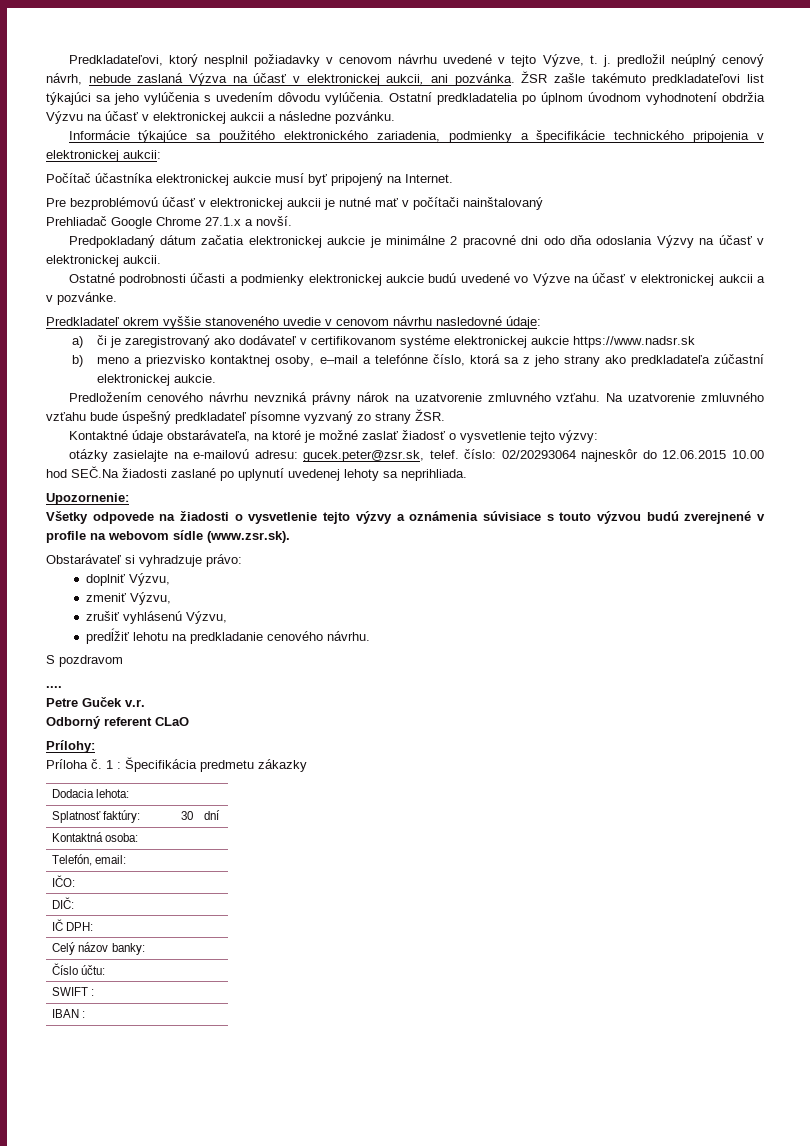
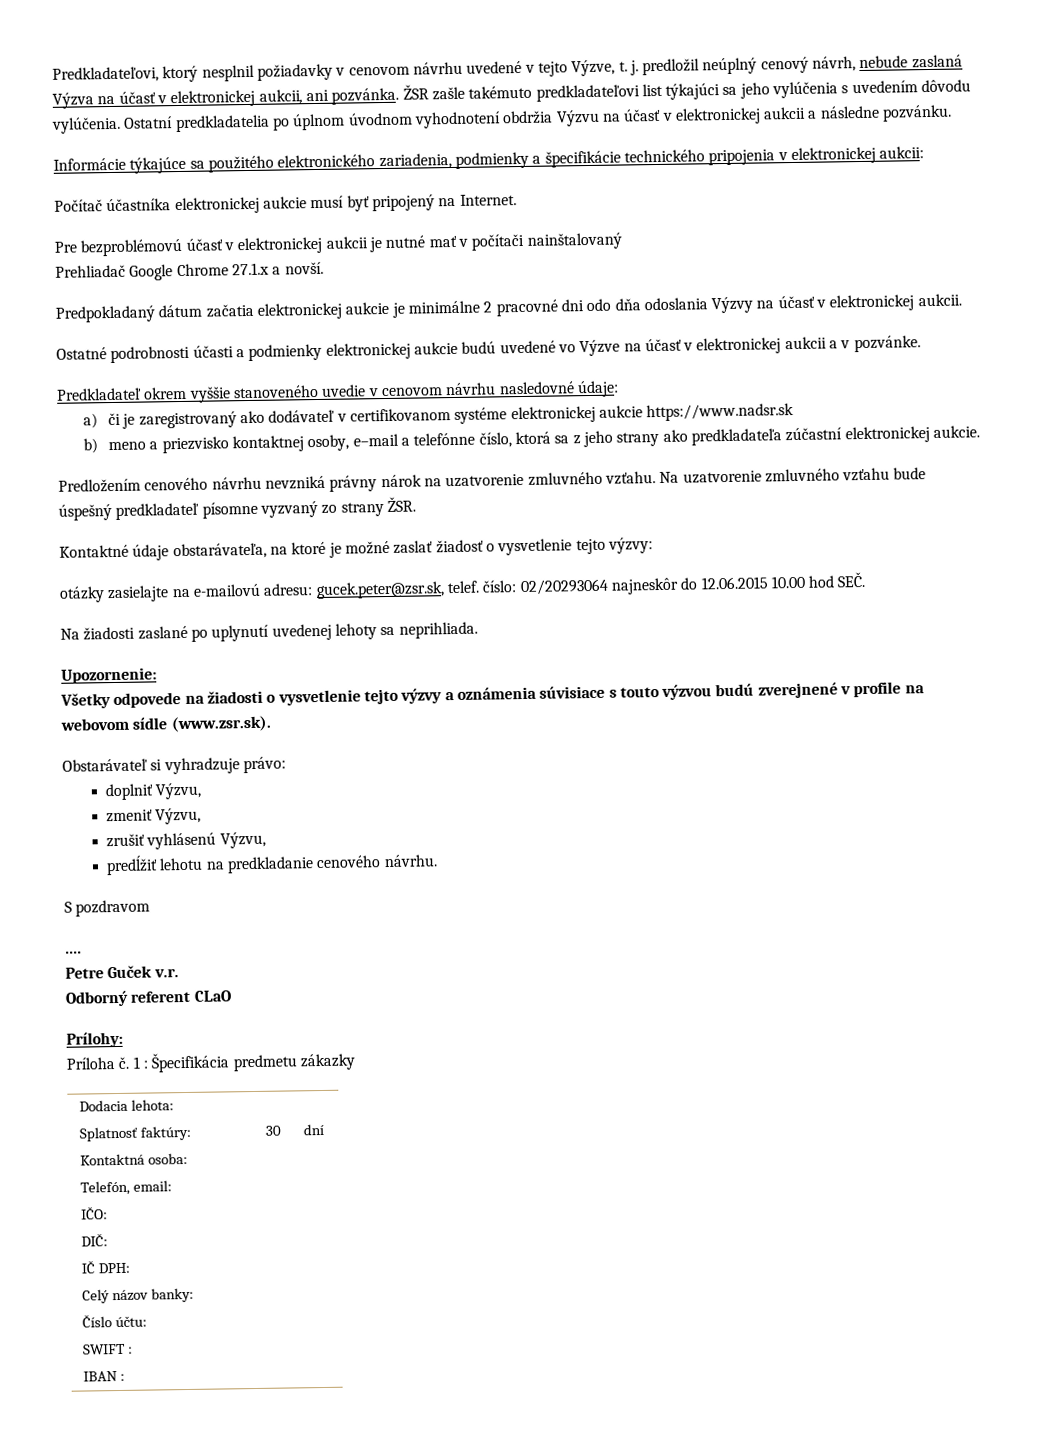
- otázky zasielajte na e-mailovú adresu: gucek.peter@zsr.sk, telef. číslo: 02/20293064 najneskôr do 12.06.2015 10.00 hod SEČ.Na žiadosti zaslané po uplynutí uvedenej lehoty sa neprihliada.
+ otázky zasielajte na e-mailovú adresu: gucek.peter@zsr.sk, telef. číslo: 02/20293064 najneskôr do 12.06.2015 10.00 hod SEČ.
+ Na žiadosti zaslané po uplynutí uvedenej lehoty sa neprihliada.

